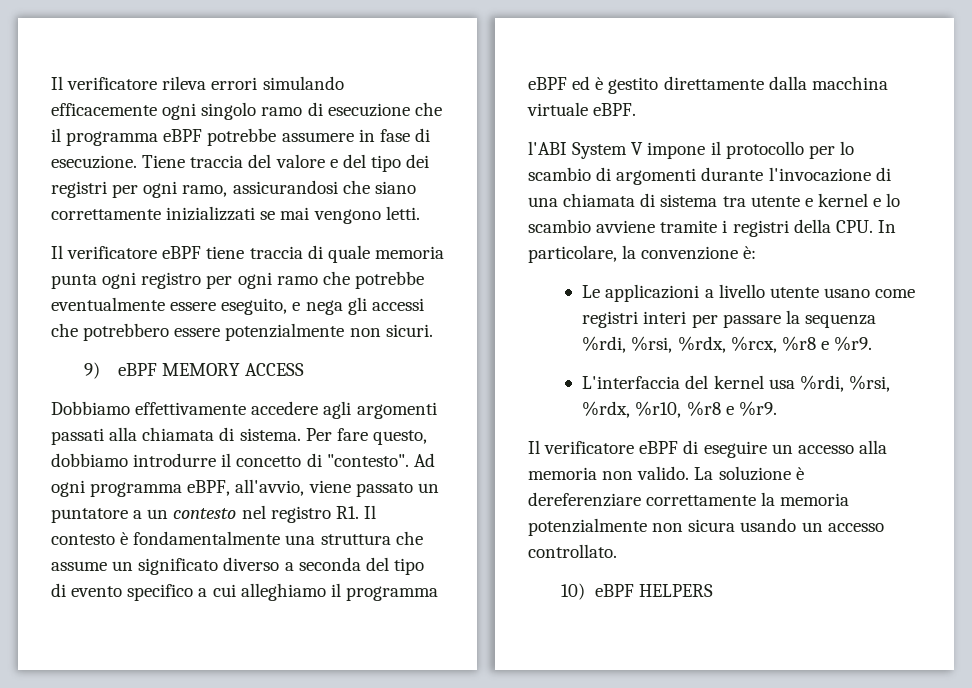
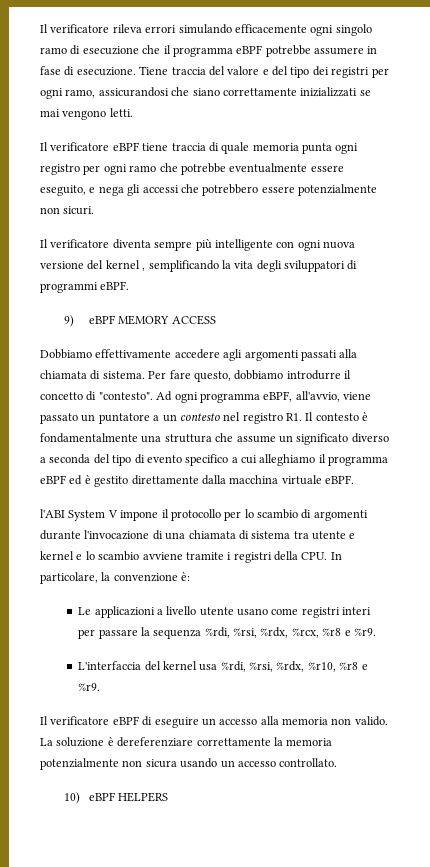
+ Il verificatore diventa sempre più intelligente con ogni nuova versione del kernel , semplificando la vita degli sviluppatori di programmi eBPF.

